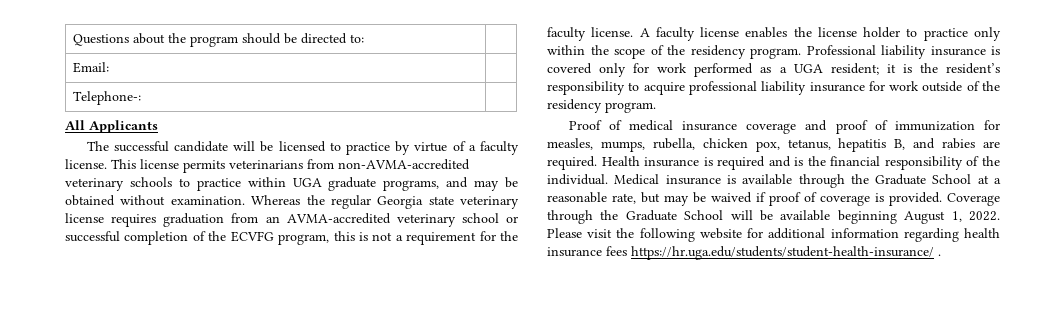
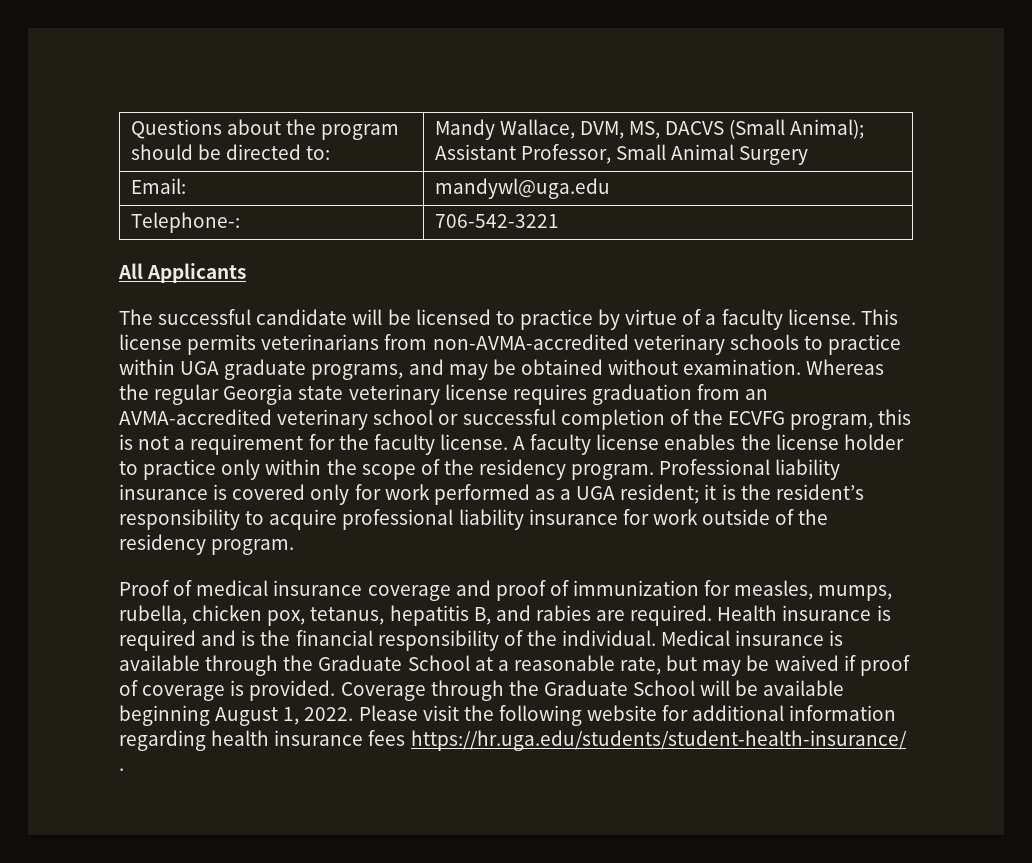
- Questions about the program should be directed to: |
+ Questions about the program should be directed to: | Mandy Wallace, DVM, MS, DACVS (Small Animal); Assistant Professor, Small Animal Surgery
- Email: |
+ Email: | mandywl@uga.edu
- Telephone-: |
+ Telephone-: | 706-542-3221

